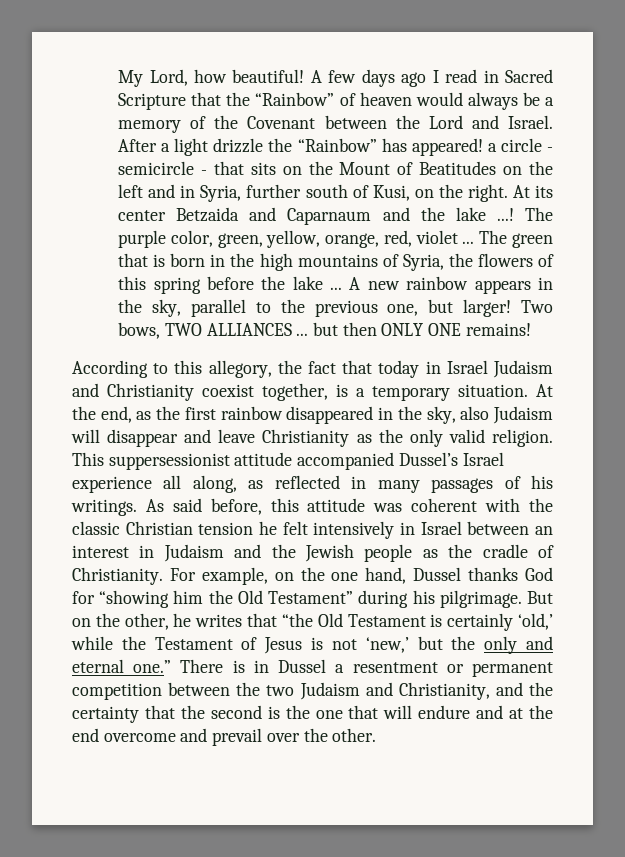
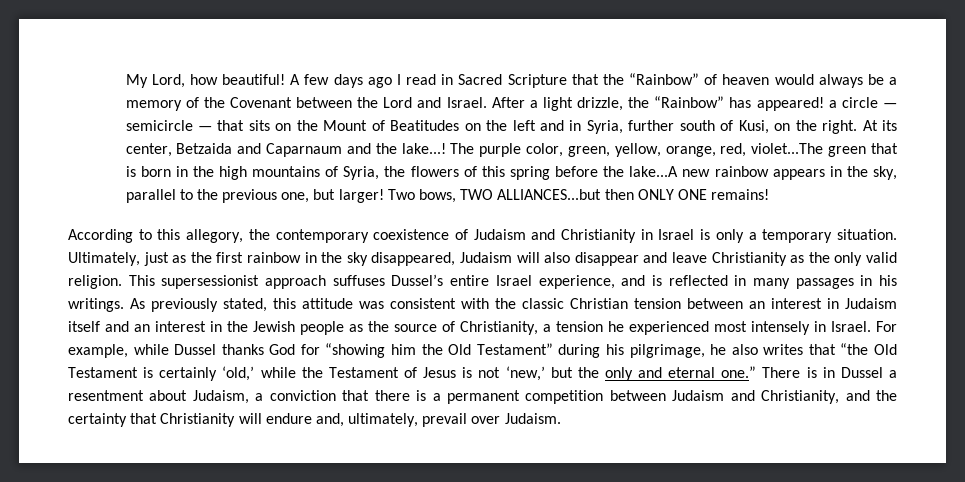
- After a light drizzle the “Rainbow” has appeared! a circle - semicircle - that sits on the Mount of Beatitudes on the left and in Syria, further south of Kusi, on the right.
+ After a light drizzle, the “Rainbow” has appeared! a circle — semicircle — that sits on the Mount of Beatitudes on the left and in Syria, further south of Kusi, on the right.
- At its center Betzaida and Caparnaum and the lake ...!
+ At its center, Betzaida and Caparnaum and the lake...!
- The purple color, green, yellow, orange, red, violet ... The green that is born in the high mountains of Syria, the flowers of this spring before the lake ... A new rainbow appears in the sky, parallel to the previous one, but larger!
+ The purple color, green, yellow, orange, red, violet...The green that is born in the high mountains of Syria, the flowers of this spring before the lake...A new rainbow appears in the sky, parallel to the previous one, but larger!
- Two bows, TWO ALLIANCES ... but then ONLY ONE remains!
+ Two bows, TWO ALLIANCES...but then ONLY ONE remains!
- According to this allegory, the fact that today in Israel Judaism and Christianity coexist together, is a temporary situation. At the end, as the first rainbow disappeared in the sky, also Judaism will disappear and leave Christianity as the only valid religion.
+ According to this allegory, the contemporary coexistence of Judaism and Christianity in Israel is only a temporary situation. Ultimately, just as the first rainbow in the sky disappeared, Judaism will also disappear and leave Christianity as the only valid religion.
- This suppersessionist attitude accompanied Dussel’s Israel experience all along, as reflected in many passages of his writings.
+ This supersessionist approach suffuses Dussel’s entire Israel experience, and is reflected in many passages in his writings.
- As said before, this attitude was coherent with the classic Christian tension he felt intensively in Israel between an interest in Judaism and the Jewish people as the cradle of Christianity. For example, on the one hand, Dussel thanks God for “showing him the Old Testament” during his pilgrimage. But on the other, he writes that “the Old Testament is certainly ‘old,’ while the Testament of Jesus is not ‘new,’ but the only and eternal one.”
+ As previously stated, this attitude was consistent with the classic Christian tension between an interest in Judaism itself and an interest in the Jewish people as the source of Christianity, a tension he experienced most intensely in Israel. For example, while Dussel thanks God for “showing him the Old Testament” during his pilgrimage, he also writes that “the Old Testament is certainly ‘old,’ while the Testament of Jesus is not ‘new,’ but the only and eternal one.”
- There is in Dussel a resentment or permanent competition between the two Judaism and Christianity, and the certainty that the second is the one that will endure and at the end overcome and prevail over the other.
+ There is in Dussel a resentment about Judaism, a conviction that there is a permanent competition between Judaism and Christianity, and the certainty that Christianity will endure and, ultimately, prevail over Judaism.

